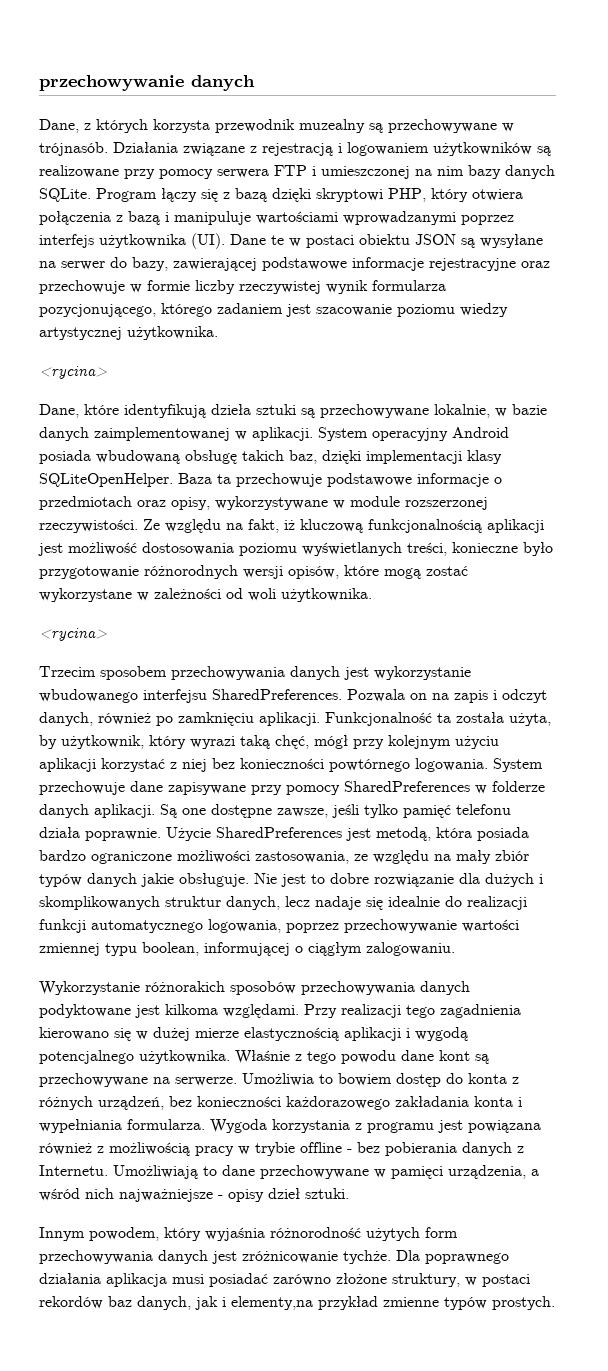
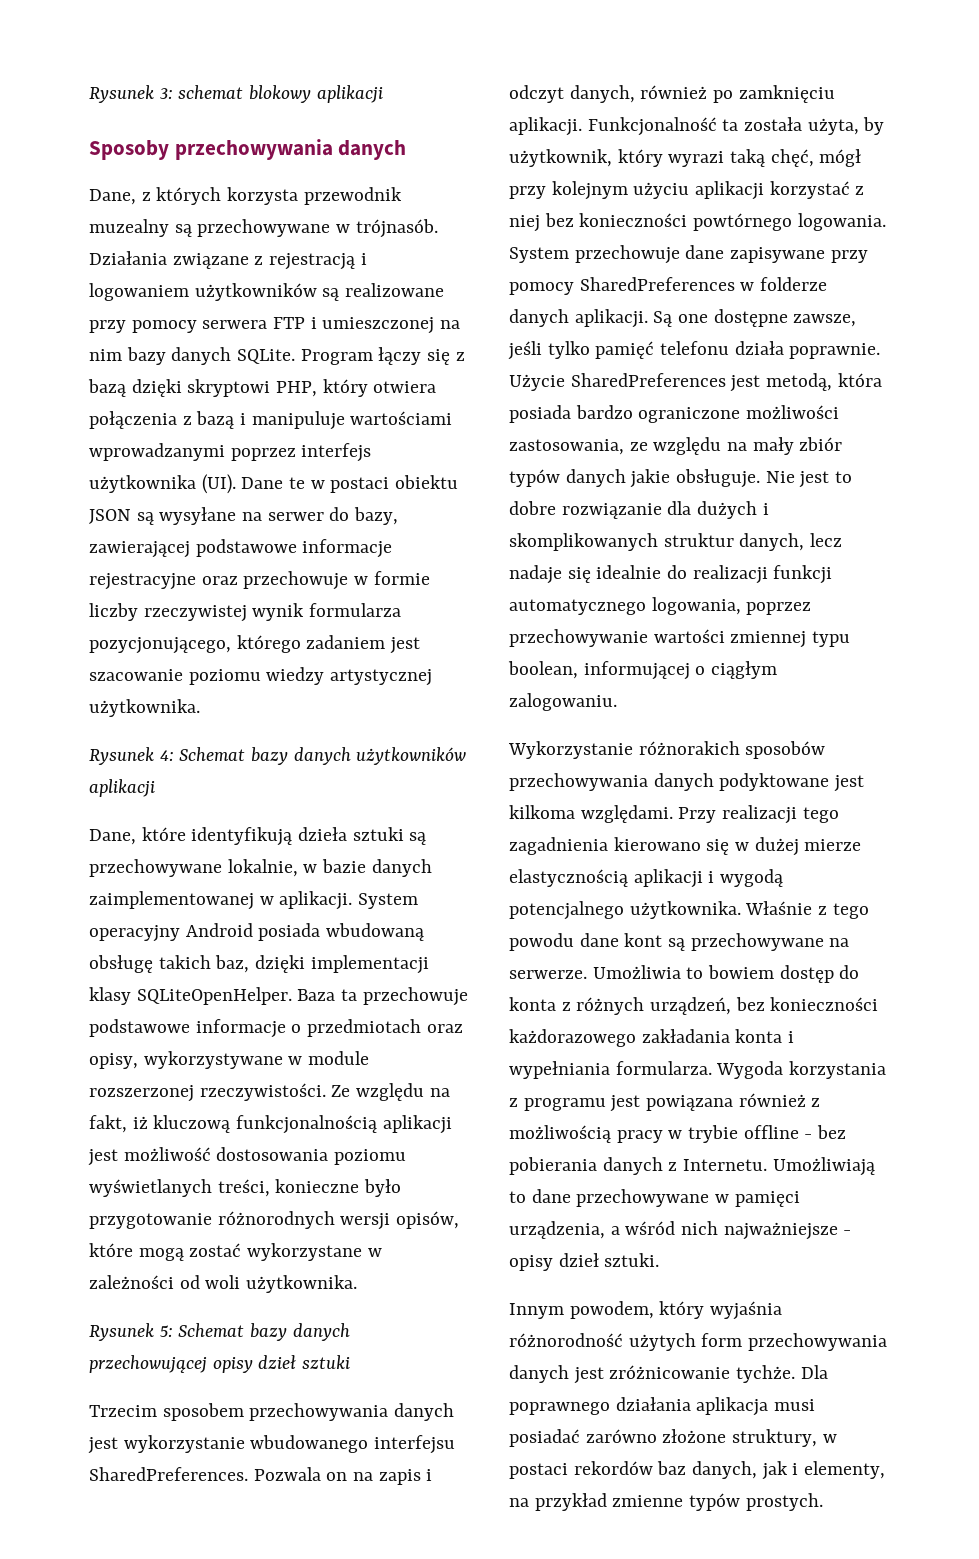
- przechowywanie danych
+ Rysunek 3: schemat blokowy aplikacji
+ Sposoby przechowywania danych
  Program łączy się z bazą dzięki skryptowi PHP, który otwiera połączenia z bazą i manipuluje wartościami wprowadzanymi poprzez interfejs użytkownika (UI). Dane te w postaci obiektu JSON są wysyłane na serwer do bazy, zawierającej podstawowe informacje rejestracyjne oraz przechowuje w formie liczby rzeczywistej wynik formularza pozycjonującego, którego zadaniem jest szacowanie poziomu wiedzy artystycznej użytkownika.
- <rycina>
+ Rysunek 4: Schemat bazy danych użytkowników aplikacji
  Ze względu na fakt, iż kluczową funkcjonalnością aplikacji jest możliwość dostosowania poziomu wyświetlanych treści, konieczne było przygotowanie różnorodnych wersji opisów, które mogą zostać wykorzystane w zależności od woli użytkownika.
- <rycina>
+ Rysunek 5: Schemat bazy danych przechowującej opisy dzieł sztuki
- Dla poprawnego działania aplikacja musi posiadać zarówno złożone struktury, w postaci rekordów baz danych, jak i elementy,na przykład zmienne typów prostych.
+ Dla poprawnego działania aplikacja musi posiadać zarówno złożone struktury, w postaci rekordów baz danych, jak i elementy, na przykład zmienne typów prostych.

